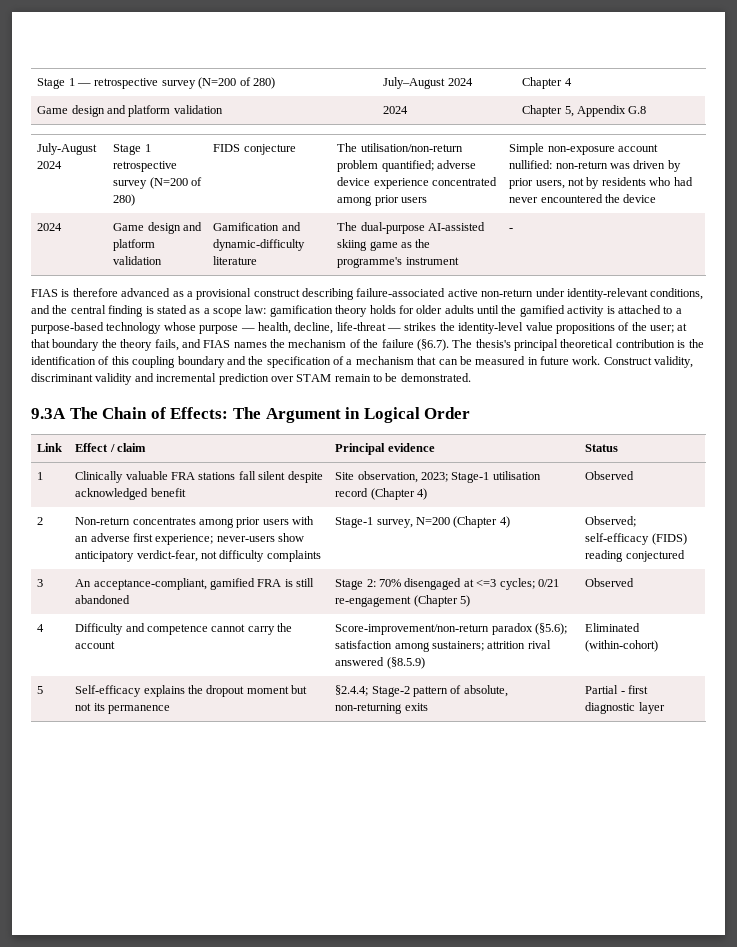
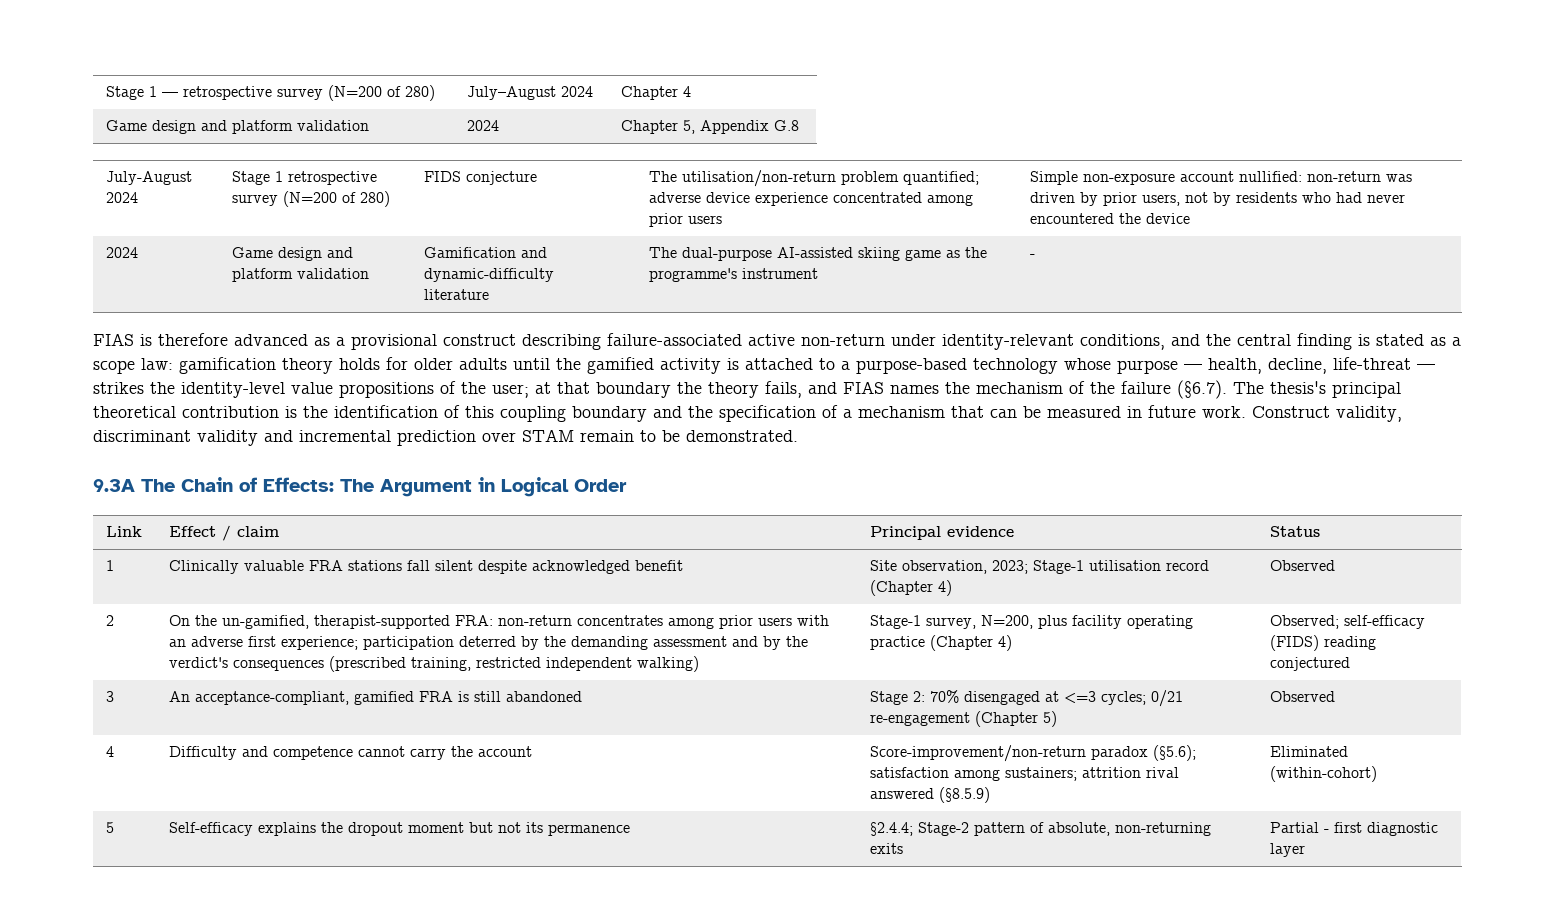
- Non-return concentrates among prior users with an adverse first experience; never-users show anticipatory verdict-fear, not difficulty complaints | Stage-1 survey, N=200 (Chapter 4)
+ On the un-gamified, therapist-supported FRA: non-return concentrates among prior users with an adverse first experience; participation deterred by the demanding assessment and by the verdict's consequences (prescribed training, restricted independent walking) | Stage-1 survey, N=200, plus facility operating practice (Chapter 4)

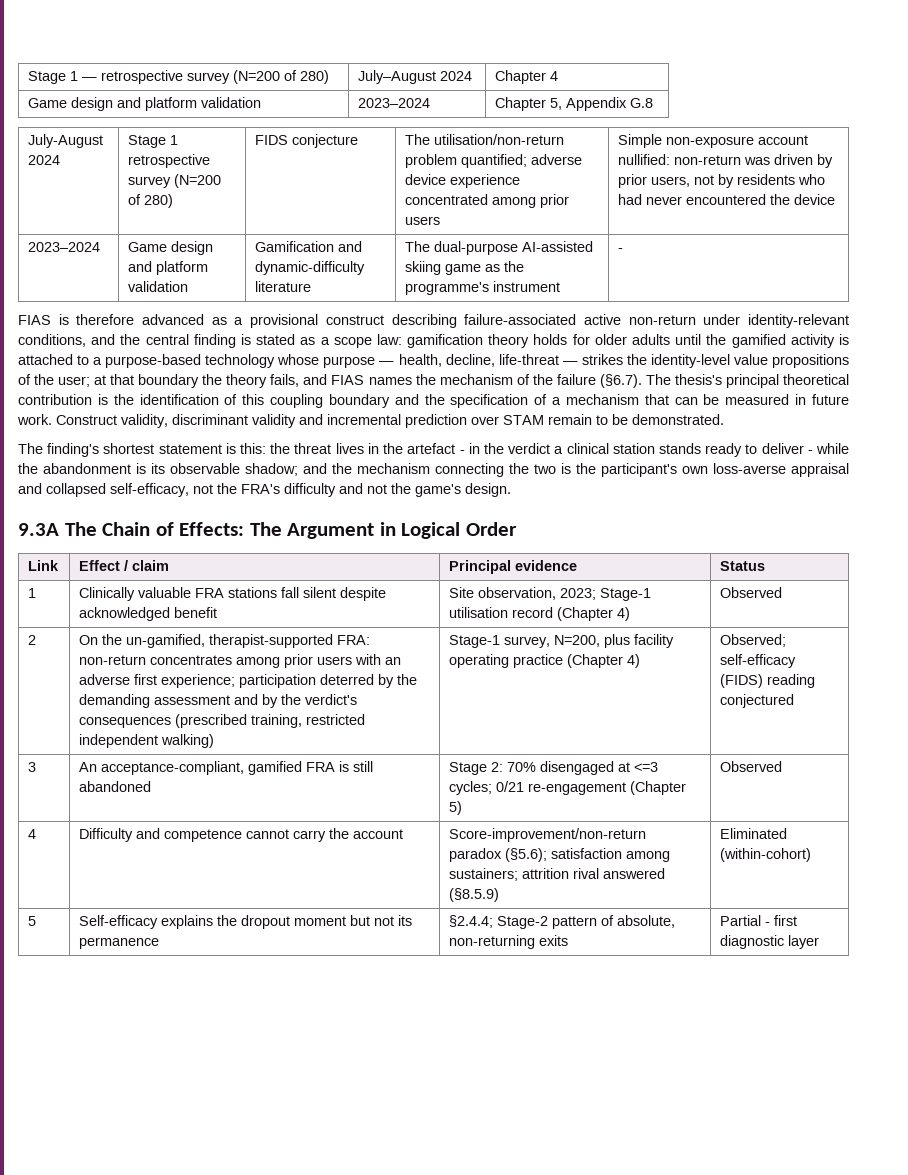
- Game design and platform validation | 2024 | Chapter 5, Appendix G.8
+ Game design and platform validation | 2023–2024 | Chapter 5, Appendix G.8
- 2024 | Game design and platform validation | Gamification and dynamic-difficulty literature | The dual-purpose AI-assisted skiing game as the programme's instrument | -
+ 2023–2024 | Game design and platform validation | Gamification and dynamic-difficulty literature | The dual-purpose AI-assisted skiing game as the programme's instrument | -
+ The finding's shortest statement is this: the threat lives in the artefact - in the verdict a clinical station stands ready to deliver - while the abandonment is its observable shadow; and the mechanism connecting the two is the participant's own loss-averse appraisal and collapsed self-efficacy, not the FRA's difficulty and not the game's design.

